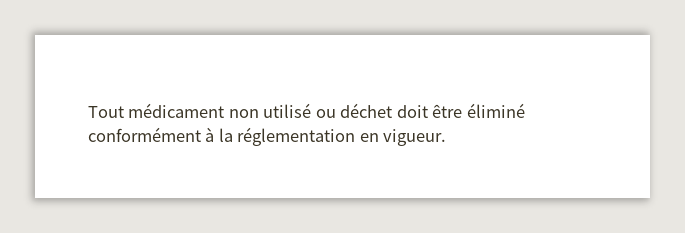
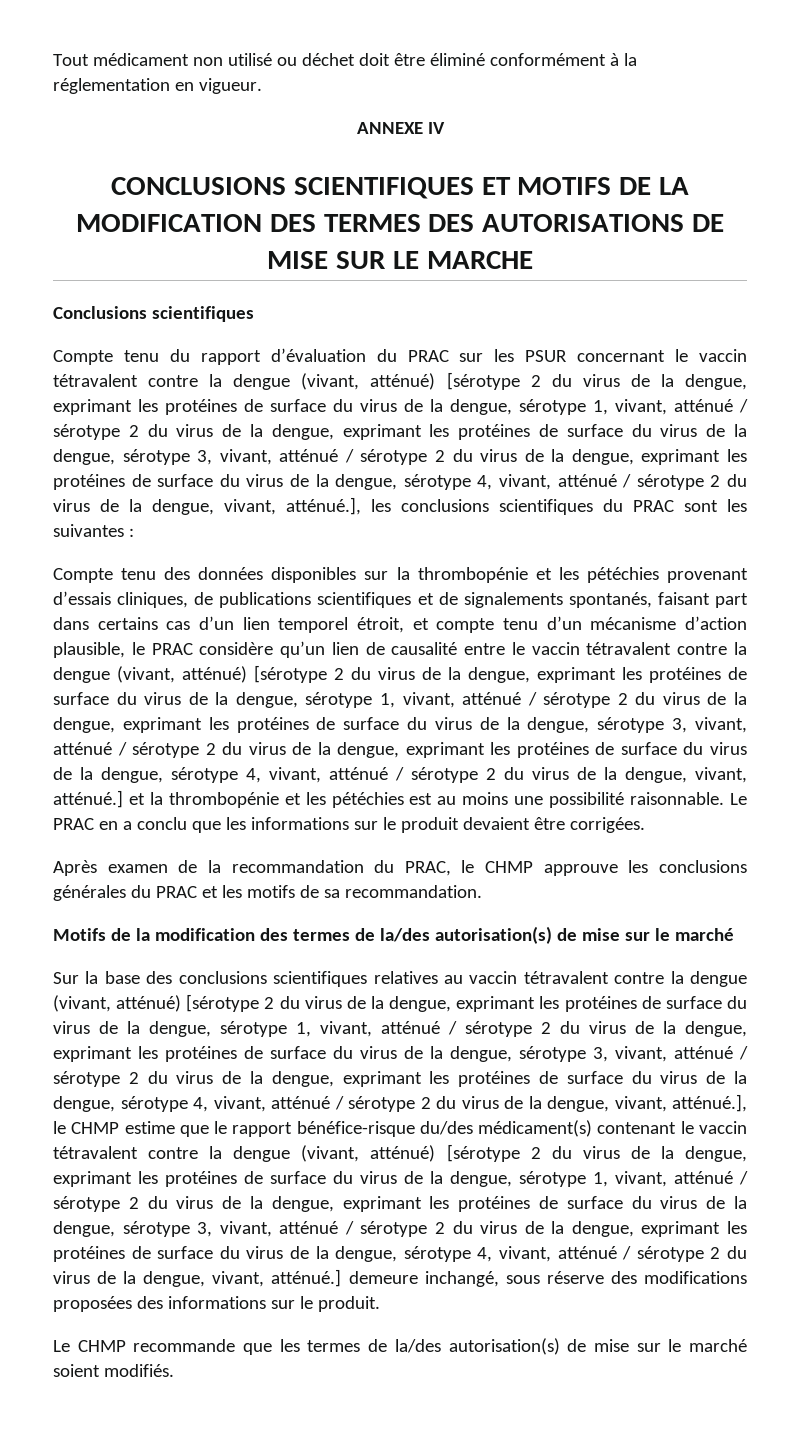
+ ANNEXE IV
+ CONCLUSIONS SCIENTIFIQUES ET MOTIFS DE LA MODIFICATION DES TERMES DES AUTORISATIONS DE MISE SUR LE MARCHE
+ Conclusions scientifiques
+ Compte tenu du rapport d’évaluation du PRAC sur les PSUR concernant le vaccin tétravalent contre la dengue (vivant, atténué) [sérotype 2 du virus de la dengue, exprimant les protéines de surface du virus de la dengue, sérotype 1, vivant, atténué / sérotype 2 du virus de la dengue, exprimant les protéines de surface du virus de la dengue, sérotype 3, vivant, atténué / sérotype 2 du virus de la dengue, exprimant les protéines de surface du virus de la dengue, sérotype 4, vivant, atténué / sérotype 2 du virus de la dengue, vivant, atténué.], les conclusions scientifiques du PRAC sont les suivantes :
+ Compte tenu des données disponibles sur la thrombopénie et les pétéchies provenant d’essais cliniques, de publications scientifiques et de signalements spontanés, faisant part dans certains cas d’un lien temporel étroit, et compte tenu d’un mécanisme d’action plausible, le PRAC considère qu’un lien de causalité entre le vaccin tétravalent contre la dengue (vivant, atténué) [sérotype 2 du virus de la dengue, exprimant les protéines de surface du virus de la dengue, sérotype 1, vivant, atténué / sérotype 2 du virus de la dengue, exprimant les protéines de surface du virus de la dengue, sérotype 3, vivant, atténué / sérotype 2 du virus de la dengue, exprimant les protéines de surface du virus de la dengue, sérotype 4, vivant, atténué / sérotype 2 du virus de la dengue, vivant, atténué.] et la thrombopénie et les pétéchies est au moins une possibilité raisonnable. Le PRAC en a conclu que les informations sur le produit devaient être corrigées.
+ Après examen de la recommandation du PRAC, le CHMP approuve les conclusions générales du PRAC et les motifs de sa recommandation.
+ Motifs de la modification des termes de la/des autorisation(s) de mise sur le marché
+ Sur la base des conclusions scientifiques relatives au vaccin tétravalent contre la dengue (vivant, atténué) [sérotype 2 du virus de la dengue, exprimant les protéines de surface du virus de la dengue, sérotype 1, vivant, atténué / sérotype 2 du virus de la dengue, exprimant les protéines de surface du virus de la dengue, sérotype 3, vivant, atténué / sérotype 2 du virus de la dengue, exprimant les protéines de surface du virus de la dengue, sérotype 4, vivant, atténué / sérotype 2 du virus de la dengue, vivant, atténué.], le CHMP estime que le rapport bénéfice-risque du/des médicament(s) contenant le vaccin tétravalent contre la dengue (vivant, atténué) [sérotype 2 du virus de la dengue, exprimant les protéines de surface du virus de la dengue, sérotype 1, vivant, atténué / sérotype 2 du virus de la dengue, exprimant les protéines de surface du virus de la dengue, sérotype 3, vivant, atténué / sérotype 2 du virus de la dengue, exprimant les protéines de surface du virus de la dengue, sérotype 4, vivant, atténué / sérotype 2 du virus de la dengue, vivant, atténué.] demeure inchangé, sous réserve des modifications proposées des informations sur le produit.
+ Le CHMP recommande que les termes de la/des autorisation(s) de mise sur le marché soient modifiés.

